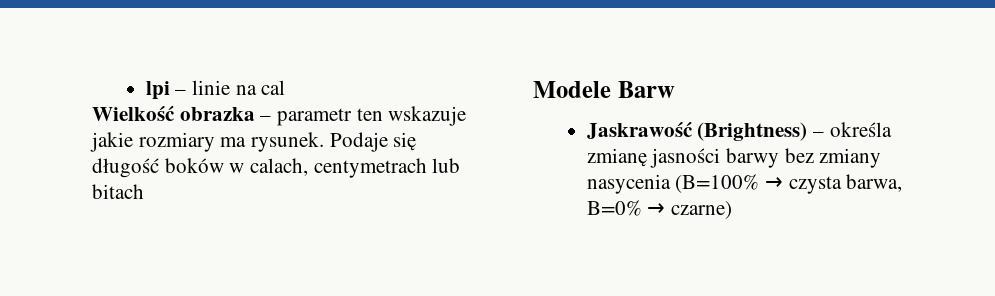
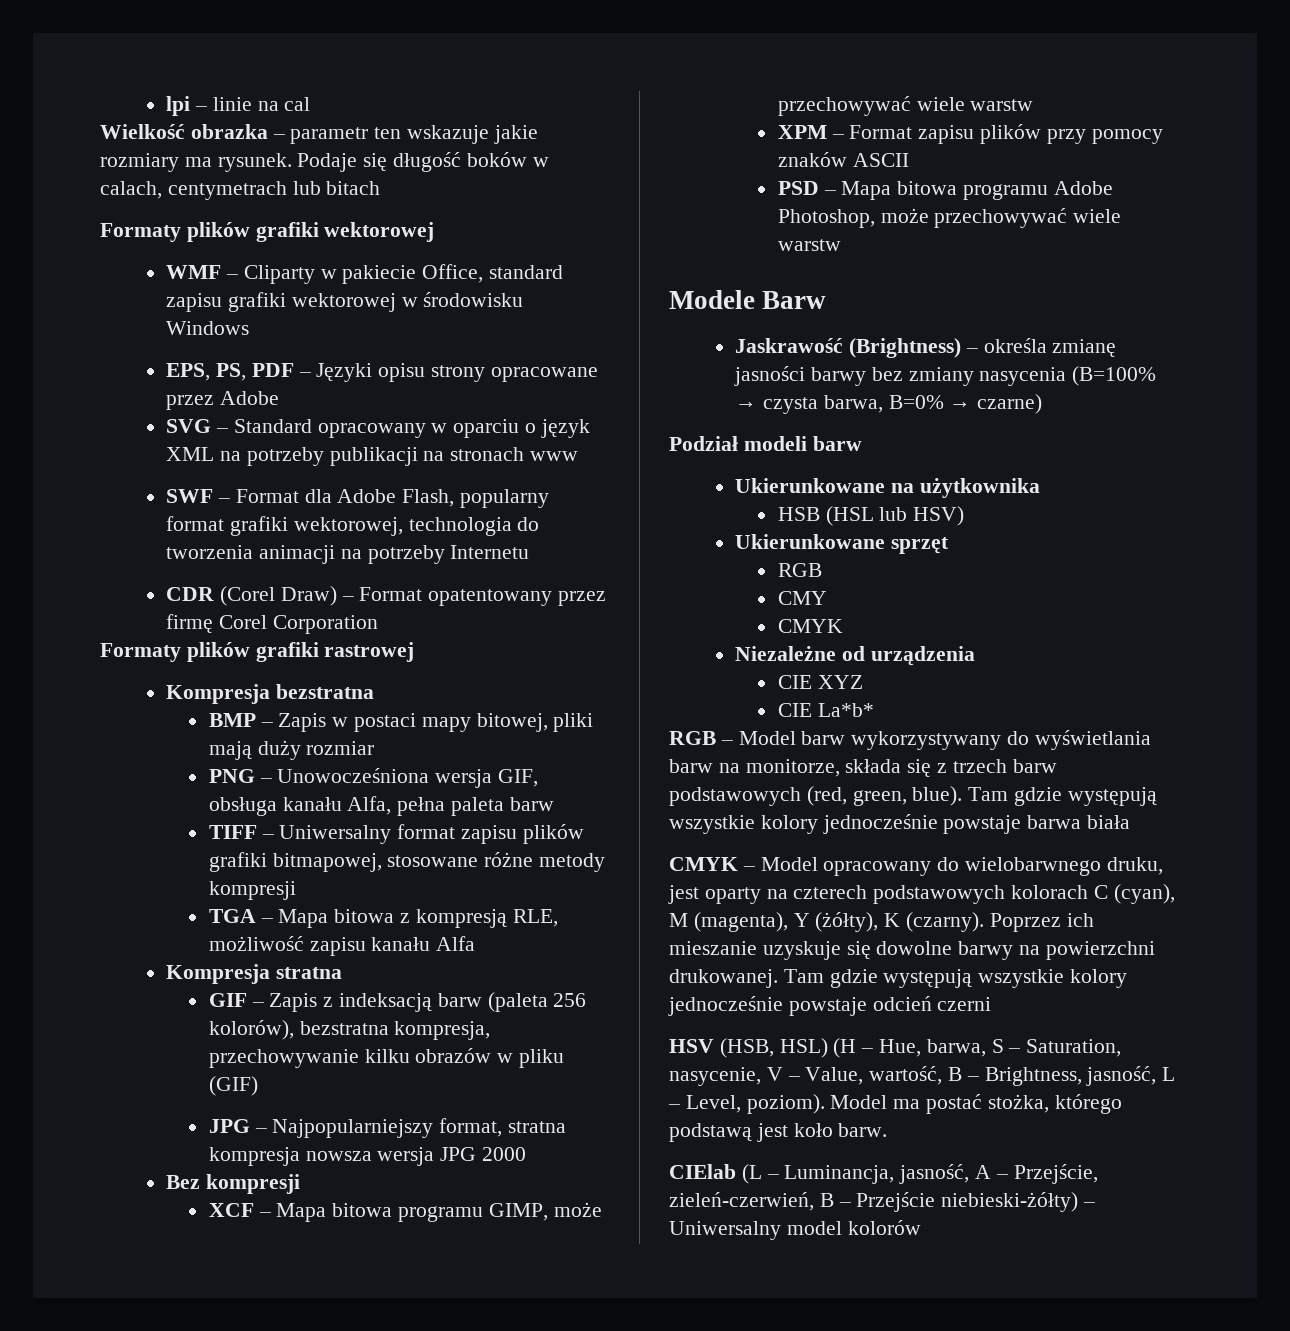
+ Formaty plików grafiki wektorowej
+ WMF – Cliparty w pakiecie Office, standard zapisu grafiki wektorowej w środowisku Windows
+ EPS, PS, PDF – Języki opisu strony opracowane przez Adobe
+ SVG – Standard opracowany w oparciu o język XML na potrzeby publikacji na stronach www
+ SWF – Format dla Adobe Flash, popularny format grafiki wektorowej, technologia do tworzenia animacji na potrzeby Internetu
+ CDR (Corel Draw) – Format opatentowany przez firmę Corel Corporation
+ Formaty plików grafiki rastrowej
+ Kompresja bezstratna
+ BMP – Zapis w postaci mapy bitowej, pliki mają duży rozmiar
+ PNG – Unowocześniona wersja GIF, obsługa kanału Alfa, pełna paleta barw
+ TIFF – Uniwersalny format zapisu plików grafiki bitmapowej, stosowane różne metody kompresji
+ TGA – Mapa bitowa z kompresją RLE, możliwość zapisu kanału Alfa
+ Kompresja stratna
+ GIF – Zapis z indeksacją barw (paleta 256 kolorów), bezstratna kompresja, przechowywanie kilku obrazów w pliku (GIF)
+ JPG – Najpopularniejszy format, stratna kompresja nowsza wersja JPG 2000
+ Bez kompresji
+ XCF – Mapa bitowa programu GIMP, może przechowywać wiele warstw
+ XPM – Format zapisu plików przy pomocy znaków ASCII
+ PSD – Mapa bitowa programu Adobe Photoshop, może przechowywać wiele warstw
+ Podział modeli barw
+ Ukierunkowane na użytkownika
+ HSB (HSL lub HSV)
+ Ukierunkowane sprzęt
+ RGB
+ CMY
+ CMYK
+ Niezależne od urządzenia
+ CIE XYZ
+ CIE La*b*
+ RGB – Model barw wykorzystywany do wyświetlania barw na monitorze, składa się z trzech barw podstawowych (red, green, blue). Tam gdzie występują wszystkie kolory jednocześnie powstaje barwa biała
+ CMYK – Model opracowany do wielobarwnego druku, jest oparty na czterech podstawowych kolorach C (cyan), M (magenta), Y (żółty), K (czarny). Poprzez ich mieszanie uzyskuje się dowolne barwy na powierzchni drukowanej. Tam gdzie występują wszystkie kolory jednocześnie powstaje odcień czerni
+ HSV (HSB, HSL) (H – Hue, barwa, S – Saturation, nasycenie, V – Value, wartość, B – Brightness, jasność, L – Level, poziom). Model ma postać stożka, którego podstawą jest koło barw.
+ CIElab (L – Luminancja, jasność, A – Przejście, zieleń-czerwień, B – Przejście niebieski-żółty) – Uniwersalny model kolorów

